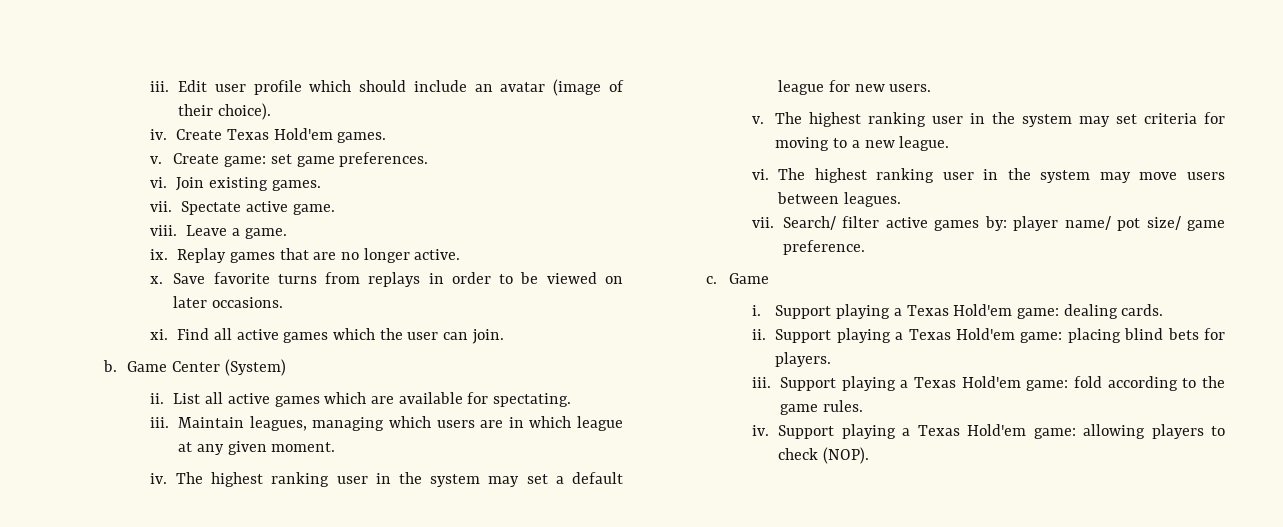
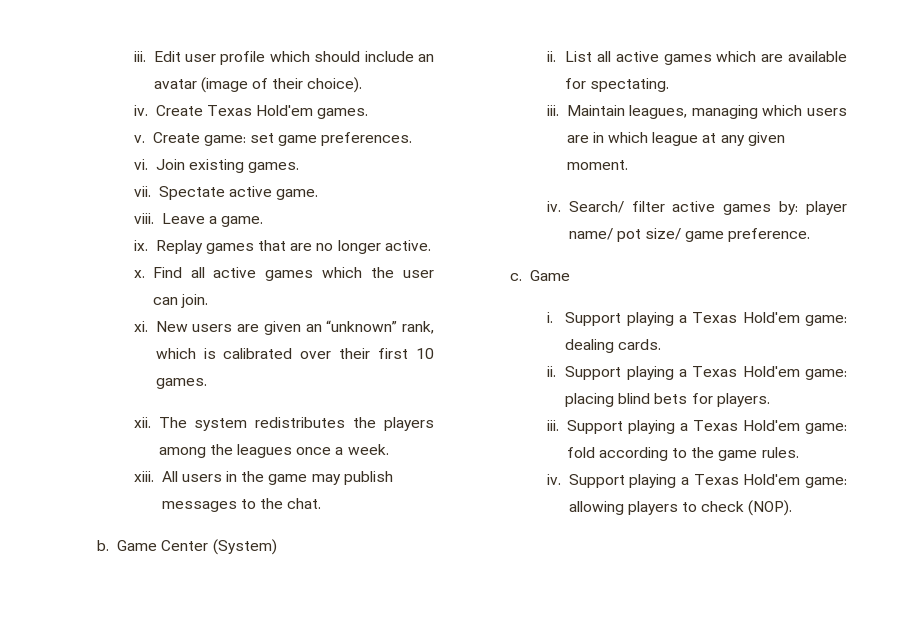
- Save favorite turns from replays in order to be viewed on later occasions.
- xi.
+ xi. New users are given an “unknown” rank, which is calibrated over their first 10 games.
+ xii. The system redistributes the players among the leagues once a week.
+ xiii. All users in the game may publish messages to the chat.
- The highest ranking user in the system may set a default league for new users.
- v. The highest ranking user in the system may set criteria for moving to a new league.
- vi. The highest ranking user in the system may move users between leagues.
- vii.

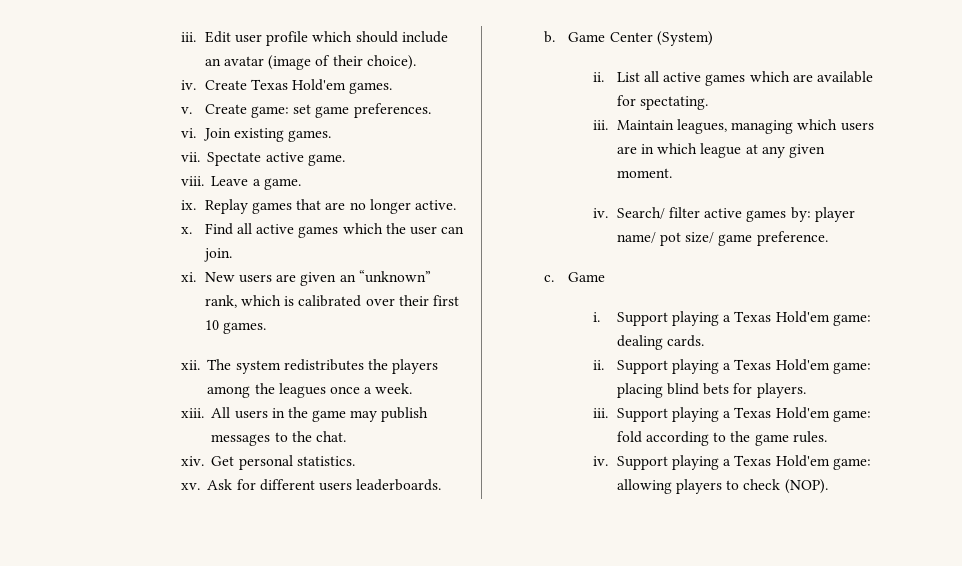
+ xiv. Get personal statistics.
+ xv. Ask for different users leaderboards.

